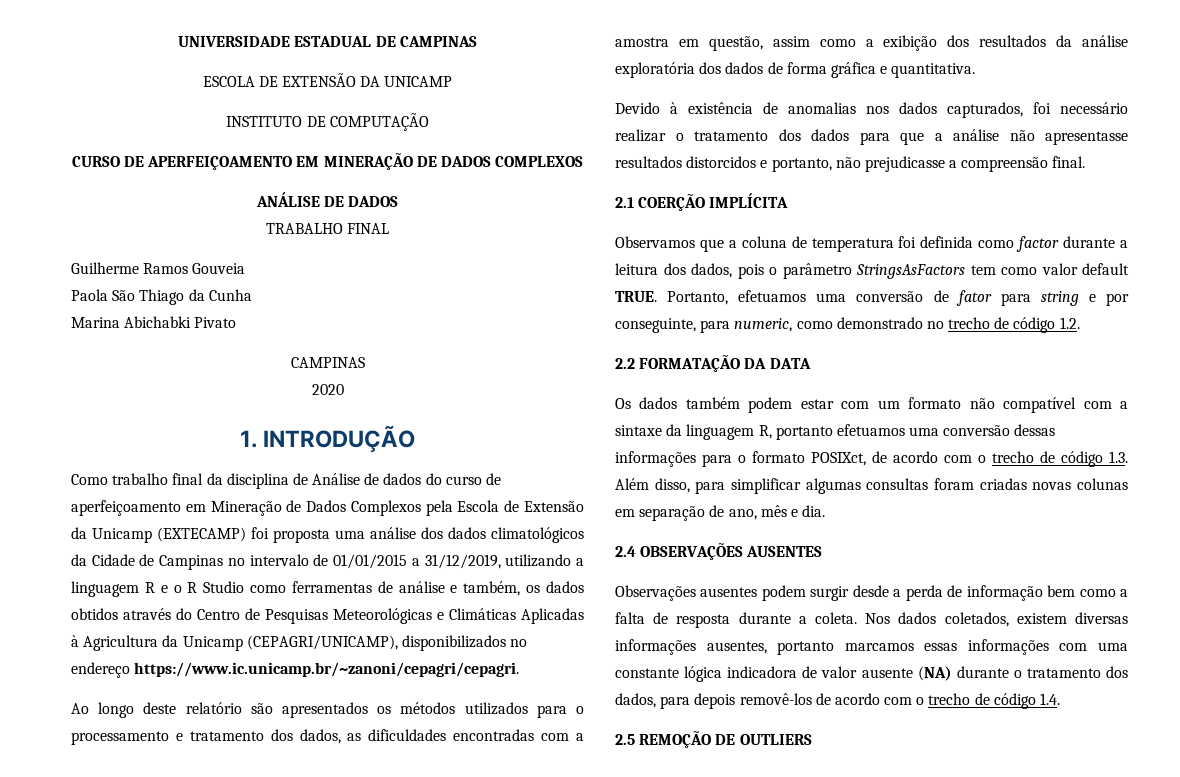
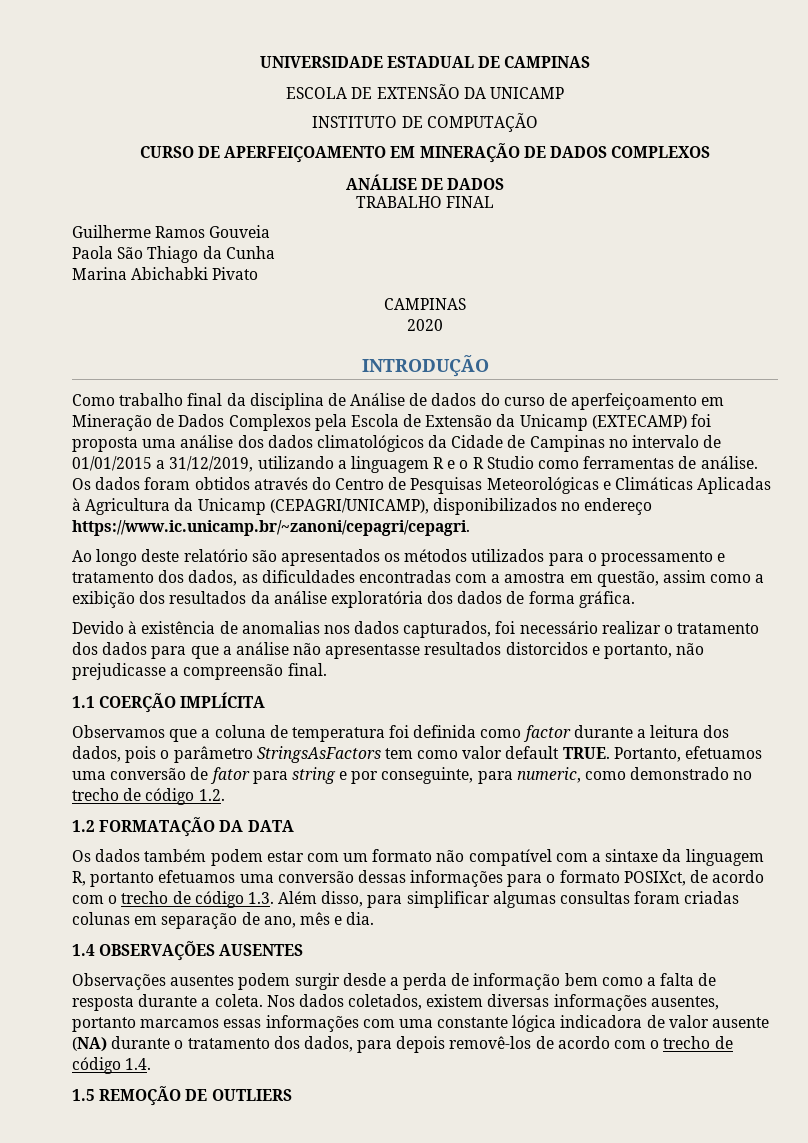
- 1. INTRODUÇÃO
+ INTRODUÇÃO
- Como trabalho final da disciplina de Análise de dados do curso de aperfeiçoamento em Mineração de Dados Complexos pela Escola de Extensão da Unicamp (EXTECAMP) foi proposta uma análise dos dados climatológicos da Cidade de Campinas no intervalo de 01/01/2015 a 31/12/2019, utilizando a linguagem R e o R Studio como ferramentas de análise e também, os dados obtidos através do Centro de Pesquisas Meteorológicas e Climáticas Aplicadas à Agricultura da Unicamp (CEPAGRI/UNICAMP), disponibilizados no endereço https://www.ic.unicamp.br/~zanoni/cepagri/cepagri.
+ Como trabalho final da disciplina de Análise de dados do curso de aperfeiçoamento em Mineração de Dados Complexos pela Escola de Extensão da Unicamp (EXTECAMP) foi proposta uma análise dos dados climatológicos da Cidade de Campinas no intervalo de 01/01/2015 a 31/12/2019, utilizando a linguagem R e o R Studio como ferramentas de análise. Os dados foram obtidos através do Centro de Pesquisas Meteorológicas e Climáticas Aplicadas à Agricultura da Unicamp (CEPAGRI/UNICAMP), disponibilizados no endereço https://www.ic.unicamp.br/~zanoni/cepagri/cepagri.
- Ao longo deste relatório são apresentados os métodos utilizados para o processamento e tratamento dos dados, as dificuldades encontradas com a amostra em questão, assim como a exibição dos resultados da análise exploratória dos dados de forma gráfica e quantitativa.
+ Ao longo deste relatório são apresentados os métodos utilizados para o processamento e tratamento dos dados, as dificuldades encontradas com a amostra em questão, assim como a exibição dos resultados da análise exploratória dos dados de forma gráfica.
- 2.1 COERÇÃO IMPLÍCITA
+ 1.1 COERÇÃO IMPLÍCITA
- 2.2 FORMATAÇÃO DA DATA
+ 1.2 FORMATAÇÃO DA DATA
- Os dados também podem estar com um formato não compatível com a sintaxe da linguagem R, portanto efetuamos uma conversão dessas informações para o formato POSIXct, de acordo com o trecho de código 1.3. Além disso, para simplificar algumas consultas foram criadas novas colunas em separação de ano, mês e dia.
+ Os dados também podem estar com um formato não compatível com a sintaxe da linguagem R, portanto efetuamos uma conversão dessas informações para o formato POSIXct, de acordo com o trecho de código 1.3. Além disso, para simplificar algumas consultas foram criadas colunas em separação de ano, mês e dia.
- 2.4 OBSERVAÇÕES AUSENTES
+ 1.4 OBSERVAÇÕES AUSENTES
- 2.5 REMOÇÃO DE OUTLIERS
+ 1.5 REMOÇÃO DE OUTLIERS

